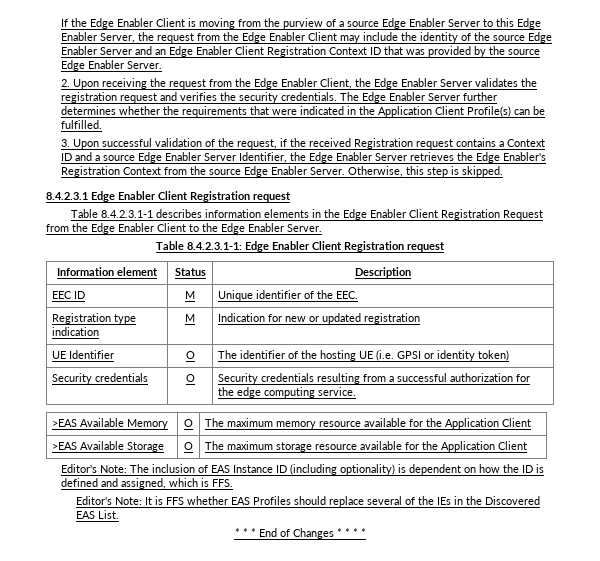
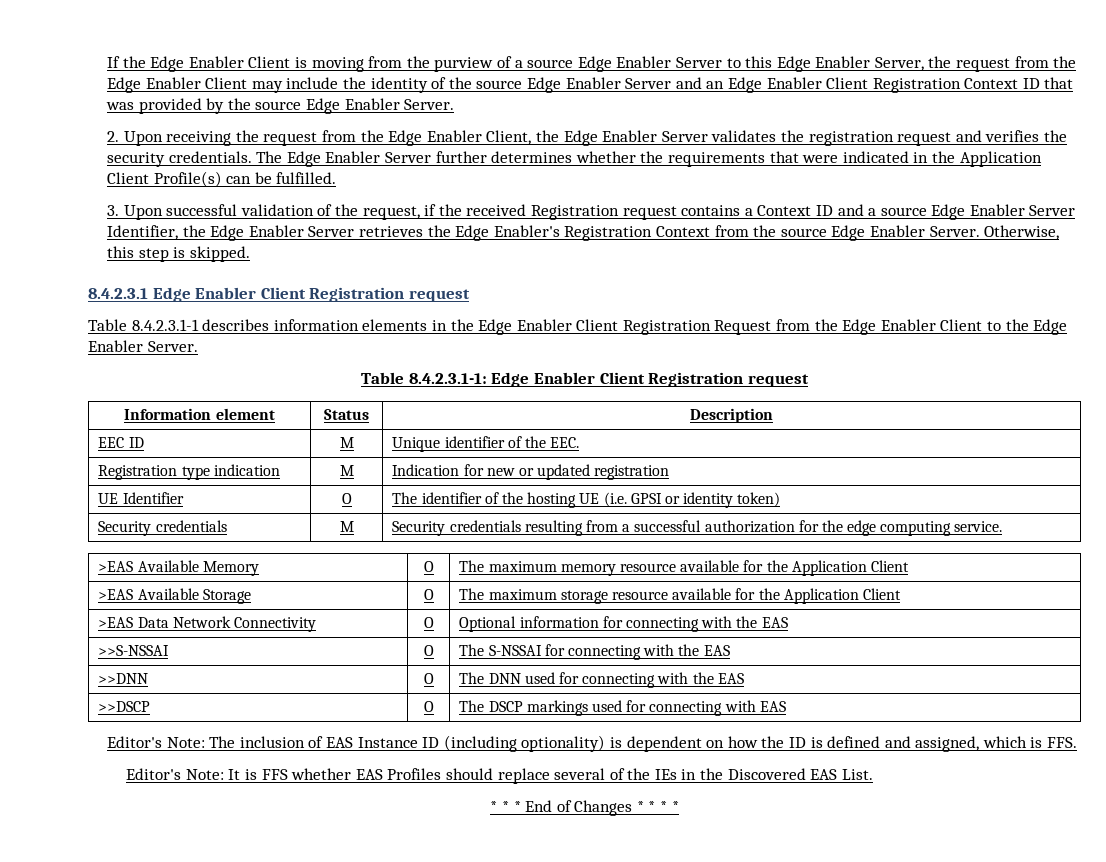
- Security credentials | O | Security credentials resulting from a successful authorization for the edge computing service.
+ Security credentials | M | Security credentials resulting from a successful authorization for the edge computing service.
+ >EAS Data Network Connectivity | O | Optional information for connecting with the EAS
+ >>S-NSSAI | O | The S-NSSAI for connecting with the EAS
+ >>DNN | O | The DNN used for connecting with the EAS
+ >>DSCP | O | The DSCP markings used for connecting with EAS

